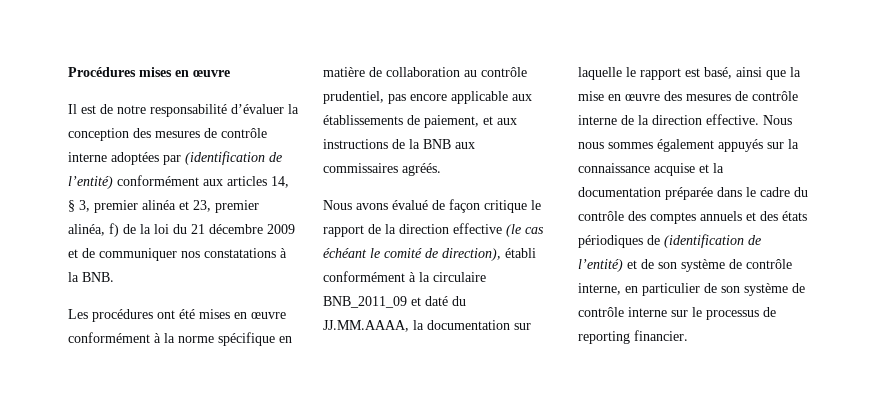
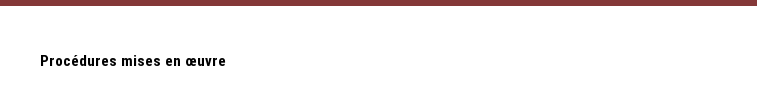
- Il est de notre responsabilité d’évaluer la conception des mesures de contrôle interne adoptées par (identification de l’entité) conformément aux articles 14, § 3, premier alinéa et 23, premier alinéa, f) de la loi du 21 décembre 2009 et de communiquer nos constatations à la BNB.
- Les procédures ont été mises en œuvre conformément à la norme spécifique en matière de collaboration au contrôle prudentiel, pas encore applicable aux établissements de paiement, et aux instructions de la BNB aux commissaires agréés.
- Nous avons évalué de façon critique le rapport de la direction effective (le cas échéant le comité de direction), établi conformément à la circulaire BNB_2011_09 et daté du JJ.MM.AAAA, la documentation sur laquelle le rapport est basé, ainsi que la mise en œuvre des mesures de contrôle interne de la direction effective. Nous nous sommes également appuyés sur la connaissance acquise et la documentation préparée dans le cadre du contrôle des comptes annuels et des états périodiques de (identification de l’entité) et de son système de contrôle interne, en particulier de son système de contrôle interne sur le processus de reporting financier.

